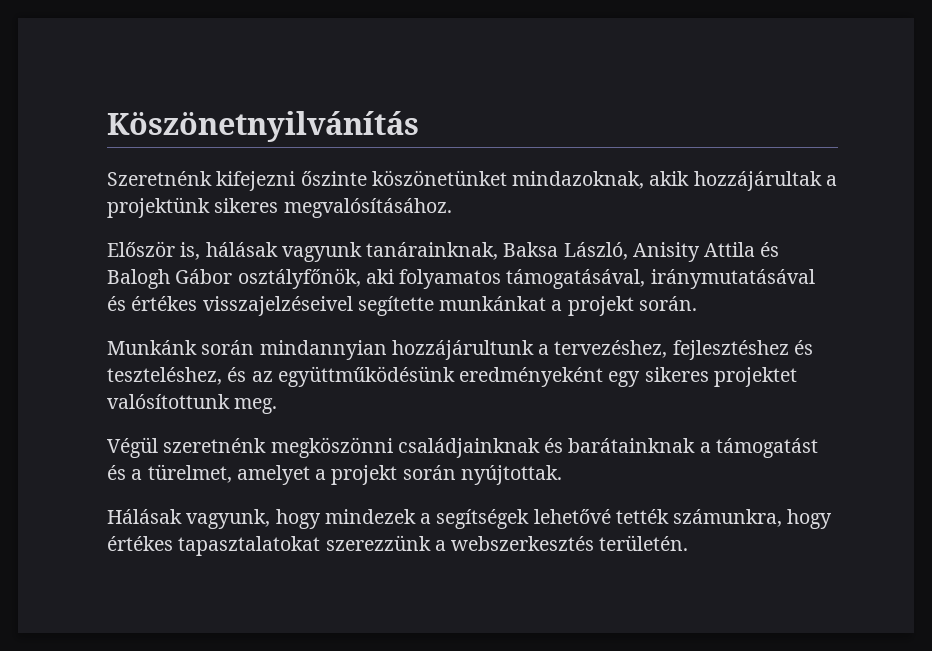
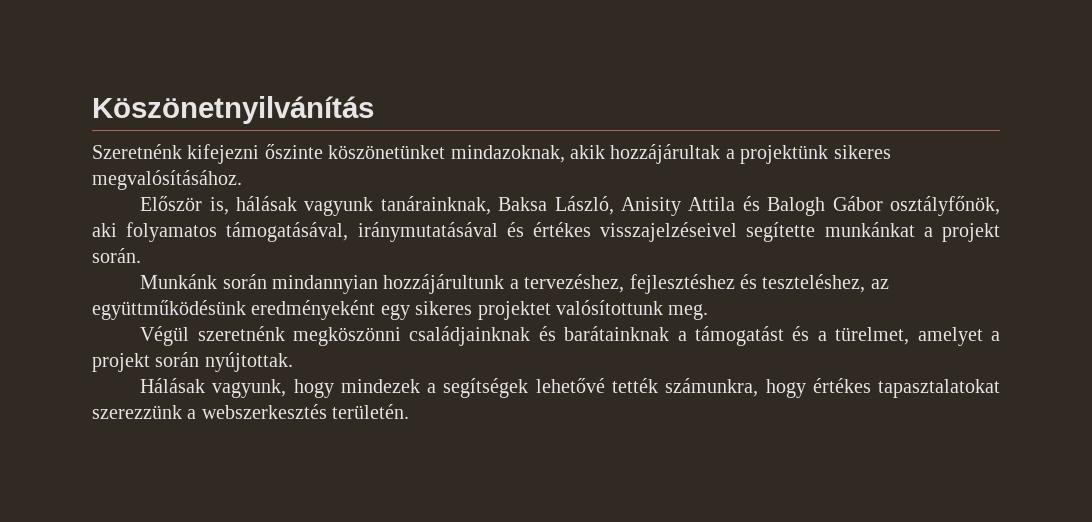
- Munkánk során mindannyian hozzájárultunk a tervezéshez, fejlesztéshez és teszteléshez, és az együttműködésünk eredményeként egy sikeres projektet valósítottunk meg.
+ Munkánk során mindannyian hozzájárultunk a tervezéshez, fejlesztéshez és teszteléshez, az együttműködésünk eredményeként egy sikeres projektet valósítottunk meg.

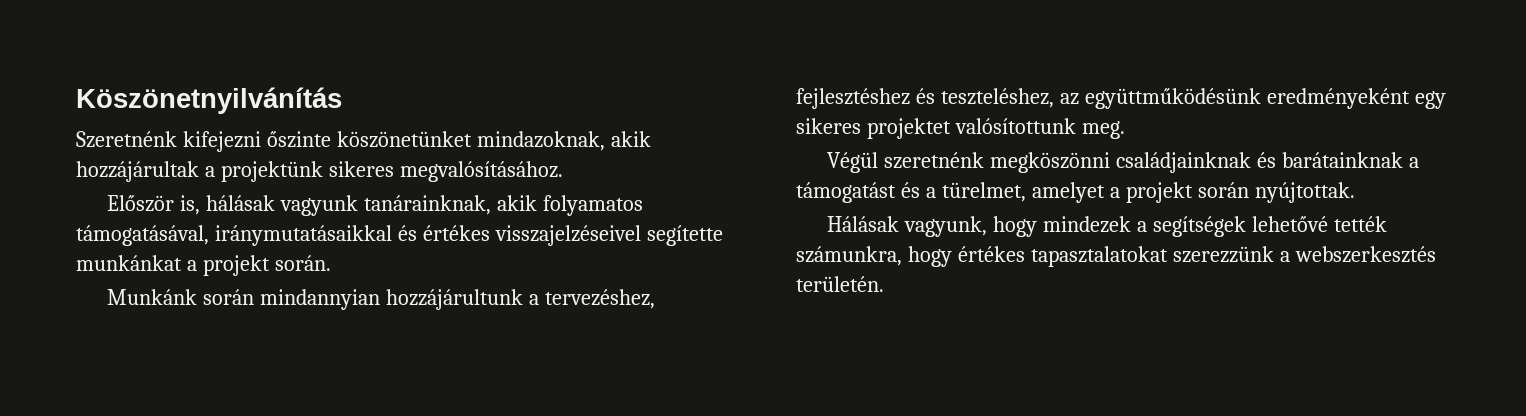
- Először is, hálásak vagyunk tanárainknak, Baksa László, Anisity Attila és Balogh Gábor osztályfőnök, aki folyamatos támogatásával, iránymutatásával és értékes visszajelzéseivel segítette munkánkat a projekt során.
+ Először is, hálásak vagyunk tanárainknak, akik folyamatos támogatásával, iránymutatásaikkal és értékes visszajelzéseivel segítette munkánkat a projekt során.

